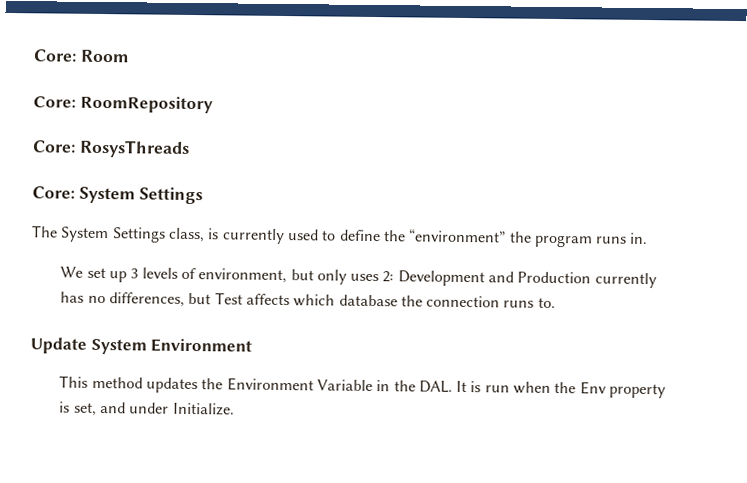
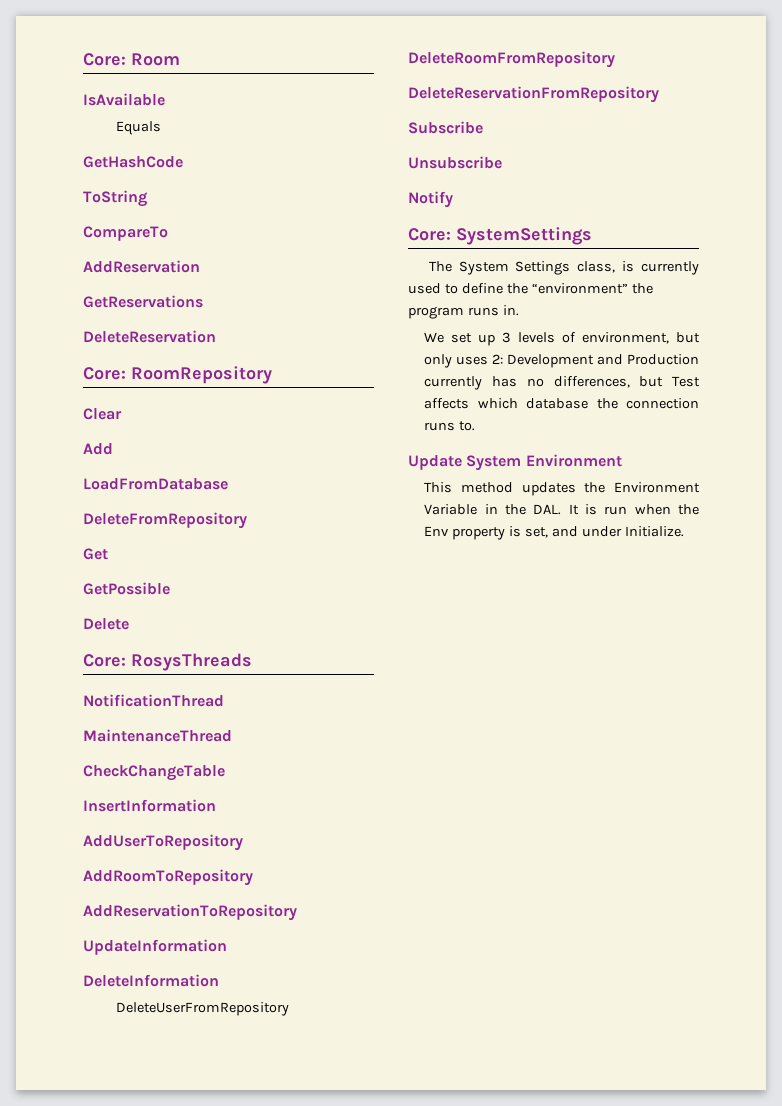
+ IsAvailable
+ Equals
+ GetHashCode
+ ToString
+ CompareTo
+ AddReservation
+ GetReservations
+ DeleteReservation
  Core: RoomRepository
+ Clear
+ Add
+ LoadFromDatabase
+ DeleteFromRepository
+ Get
+ GetPossible
+ Delete
  Core: RosysThreads
- Core: System Settings
+ NotificationThread
+ MaintenanceThread
+ CheckChangeTable
+ InsertInformation
+ AddUserToRepository
+ AddRoomToRepository
+ AddReservationToRepository
+ UpdateInformation
+ DeleteInformation
+ DeleteUserFromRepository
+ DeleteRoomFromRepository
+ DeleteReservationFromRepository
+ Subscribe
+ Unsubscribe
+ Notify
+ Core: SystemSettings

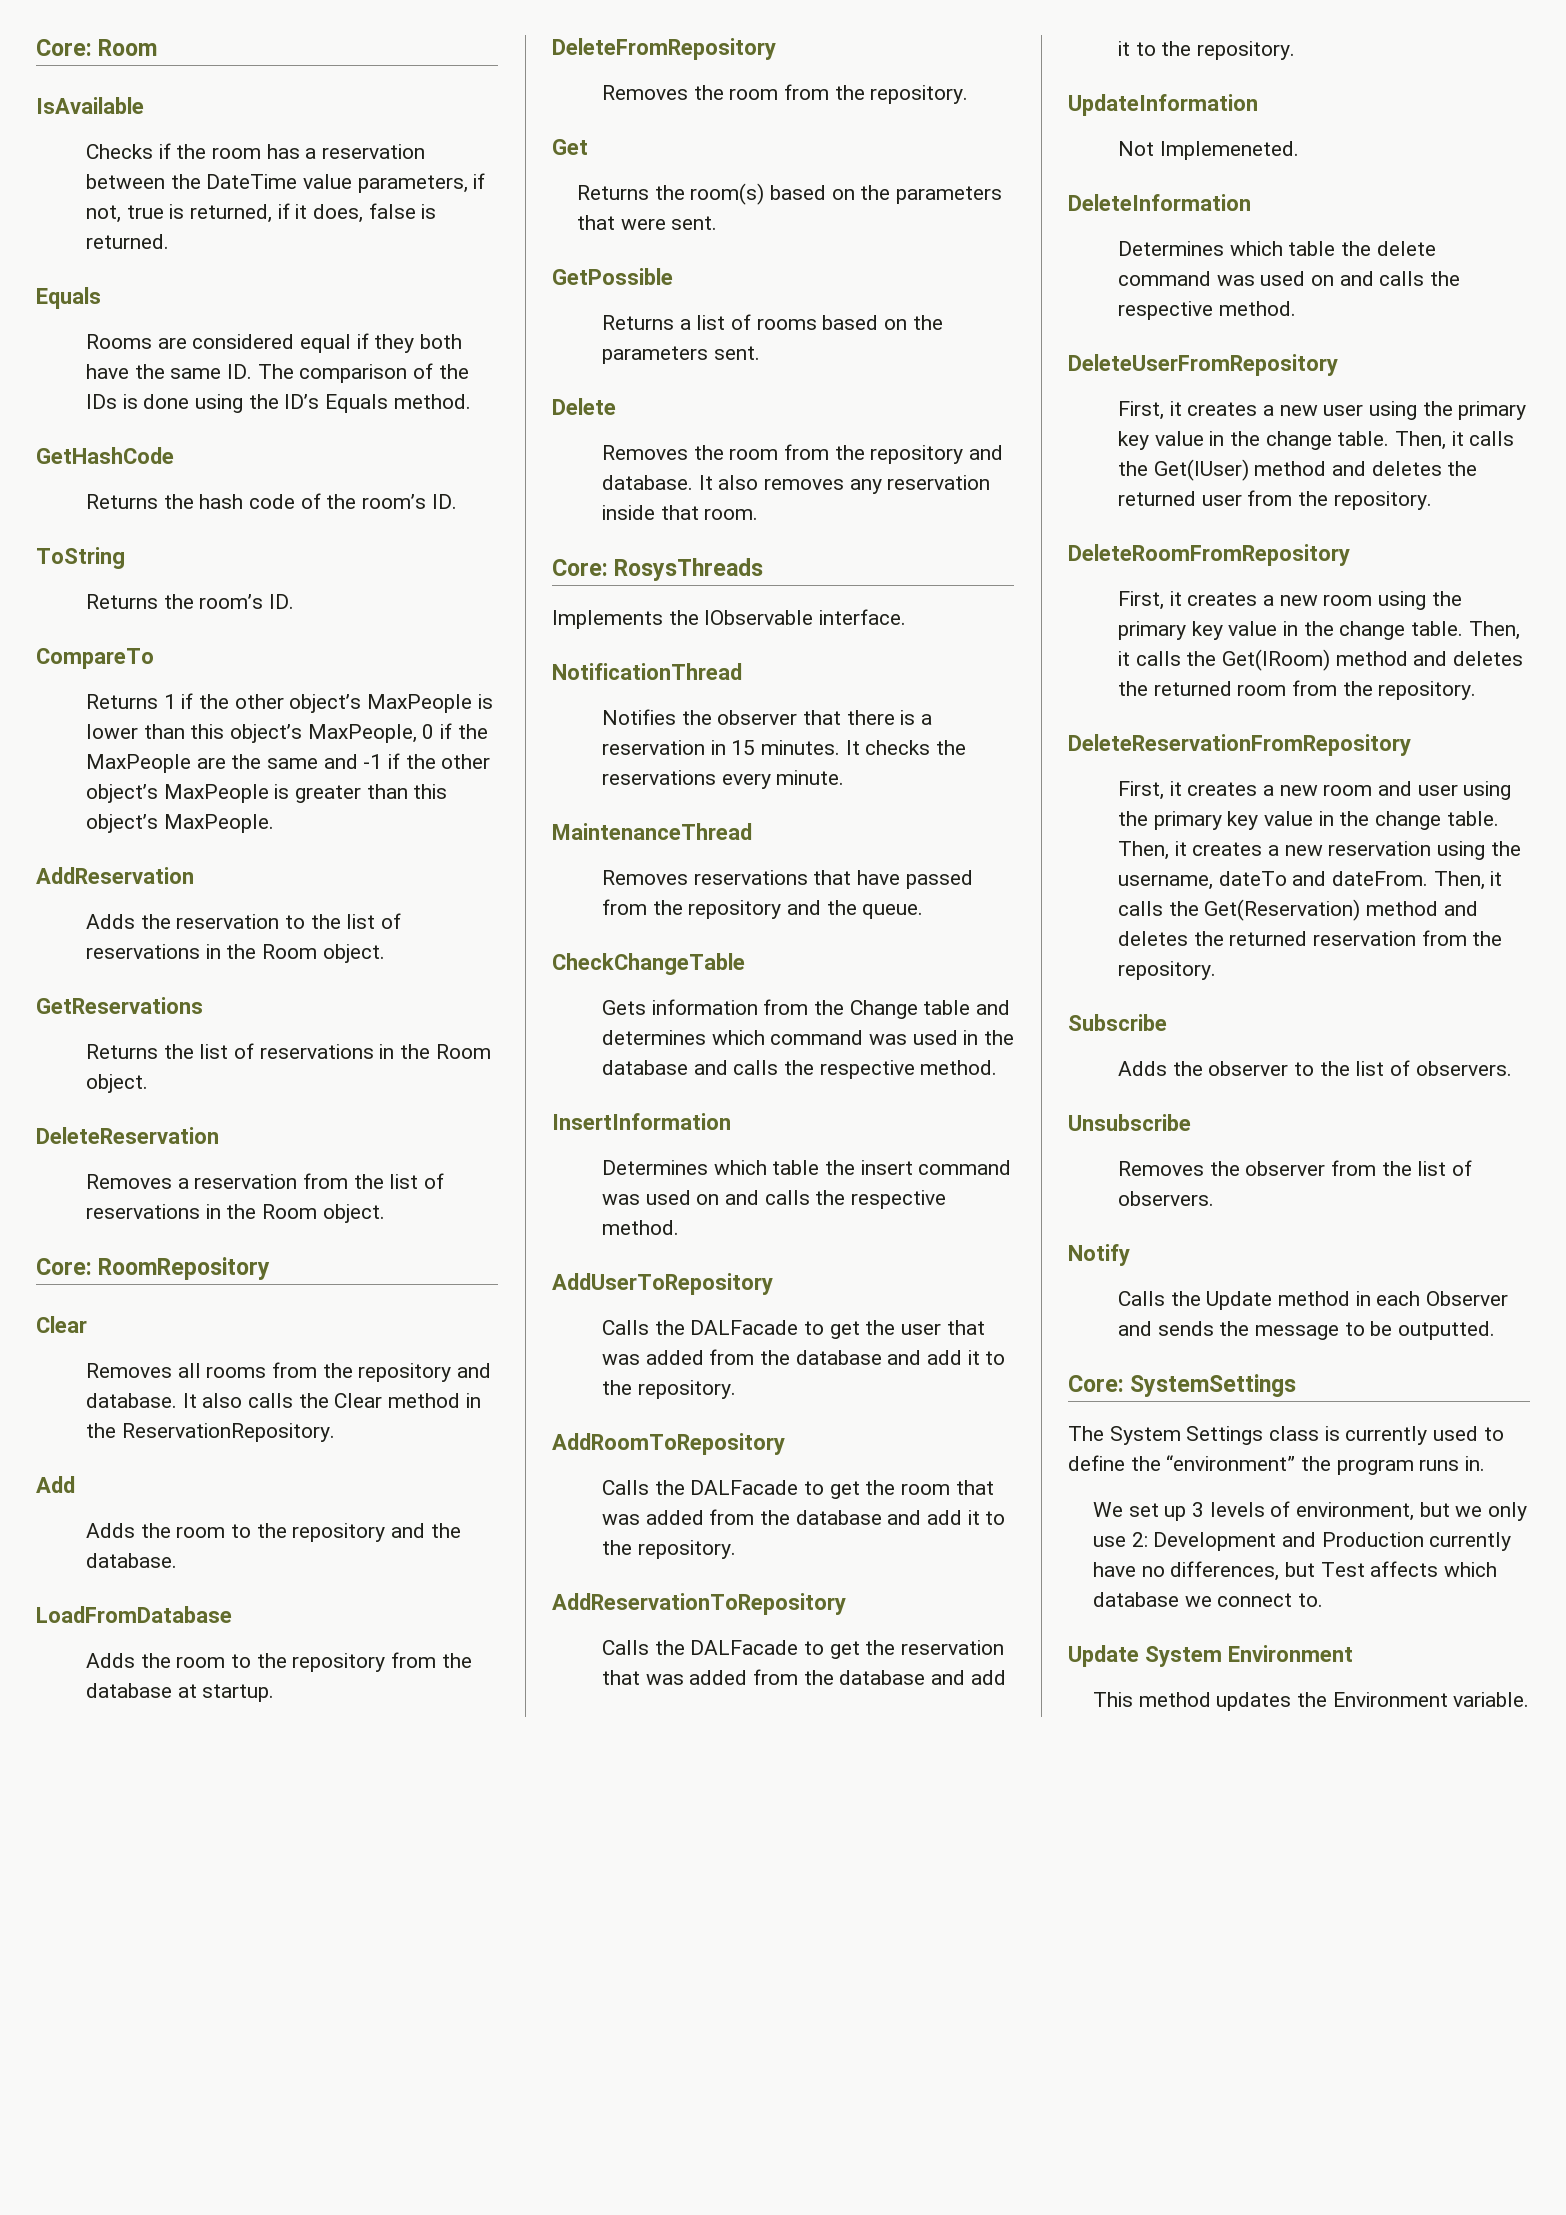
+ Checks if the room has a reservation between the DateTime value parameters, if not, true is returned, if it does, false is returned.
  Equals
+ Rooms are considered equal if they both have the same ID. The comparison of the IDs is done using the ID’s Equals method.
  GetHashCode
+ Returns the hash code of the room’s ID.
  ToString
+ Returns the room’s ID.
  CompareTo
+ Returns 1 if the other object’s MaxPeople is lower than this object’s MaxPeople, 0 if the MaxPeople are the same and -1 if the other object’s MaxPeople is greater than this object’s MaxPeople.
  AddReservation
+ Adds the reservation to the list of reservations in the Room object.
  GetReservations
+ Returns the list of reservations in the Room object.
  DeleteReservation
+ Removes a reservation from the list of reservations in the Room object.
  Core: RoomRepository
  Clear
+ Removes all rooms from the repository and database. It also calls the Clear method in the ReservationRepository.
  Add
+ Adds the room to the repository and the database.
  LoadFromDatabase
+ Adds the room to the repository from the database at startup.
  DeleteFromRepository
+ Removes the room from the repository.
  Get
+ Returns the room(s) based on the parameters that were sent.
  GetPossible
+ Returns a list of rooms based on the parameters sent.
  Delete
+ Removes the room from the repository and database. It also removes any reservation inside that room.
  Core: RosysThreads
+ Implements the IObservable interface.
  NotificationThread
+ Notifies the observer that there is a reservation in 15 minutes. It checks the reservations every minute.
  MaintenanceThread
+ Removes reservations that have passed from the repository and the queue.
  CheckChangeTable
+ Gets information from the Change table and determines which command was used in the database and calls the respective method.
  InsertInformation
+ Determines which table the insert command was used on and calls the respective method.
  AddUserToRepository
+ Calls the DALFacade to get the user that was added from the database and add it to the repository.
  AddRoomToRepository
+ Calls the DALFacade to get the room that was added from the database and add it to the repository.
  AddReservationToRepository
+ Calls the DALFacade to get the reservation that was added from the database and add it to the repository.
+ Not Implemeneted.
+ Determines which table the delete command was used on and calls the respective method.
  DeleteUserFromRepository
+ First, it creates a new user using the primary key value in the change table. Then, it calls the Get(IUser) method and deletes the returned user from the repository.
  DeleteRoomFromRepository
+ First, it creates a new room using the primary key value in the change table. Then, it calls the Get(IRoom) method and deletes the returned room from the repository.
  DeleteReservationFromRepository
+ First, it creates a new room and user using the primary key value in the change table. Then, it creates a new reservation using the username, dateTo and dateFrom. Then, it calls the Get(Reservation) method and deletes the returned reservation from the repository.
  Subscribe
+ Adds the observer to the list of observers.
  Unsubscribe
+ Removes the observer from the list of observers.
  Notify
+ Calls the Update method in each Observer and sends the message to be outputted.
- The System Settings class, is currently used to define the “environment” the program runs in.
+ The System Settings class is currently used to define the “environment” the program runs in.
- We set up 3 levels of environment, but only uses 2: Development and Production currently has no differences, but Test affects which database the connection runs to.
+ We set up 3 levels of environment, but we only use 2: Development and Production currently have no differences, but Test affects which database we connect to.
- This method updates the Environment Variable in the DAL. It is run when the Env property is set, and under Initialize.
+ This method updates the Environment variable.

